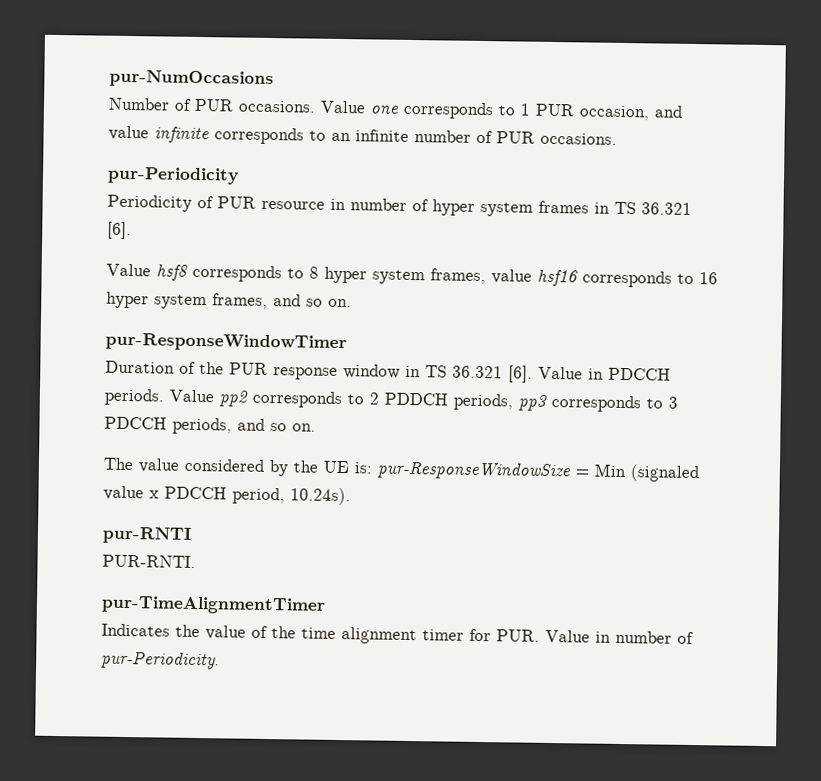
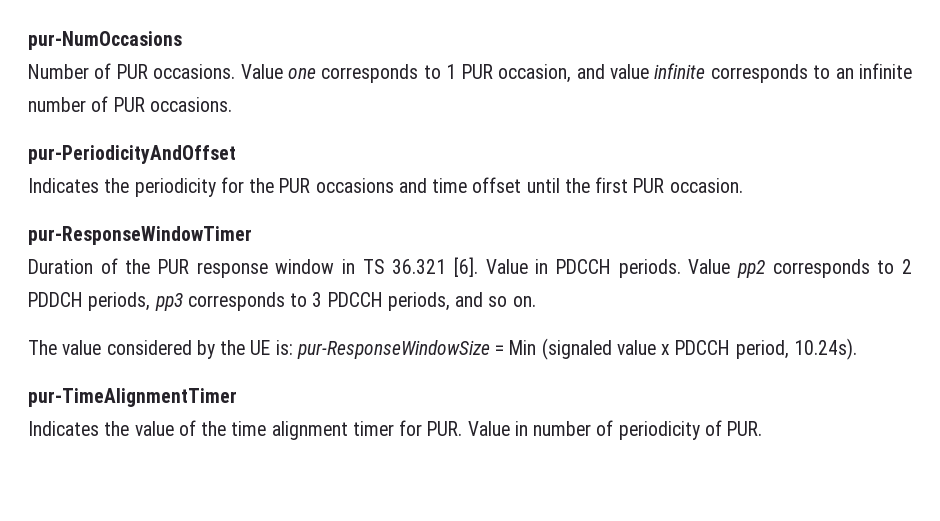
- pur-Periodicity
- Periodicity of PUR resource in number of hyper system frames in TS 36.321 [6].
- Value hsf8 corresponds to 8 hyper system frames, value hsf16 corresponds to 16 hyper system frames, and so on.
+ pur-PeriodicityAndOffset
+ Indicates the periodicity for the PUR occasions and time offset until the first PUR occasion.
- pur-RNTI
- PUR-RNTI.
- Indicates the value of the time alignment timer for PUR. Value in number of pur-Periodicity.
+ Indicates the value of the time alignment timer for PUR. Value in number of periodicity of PUR.

